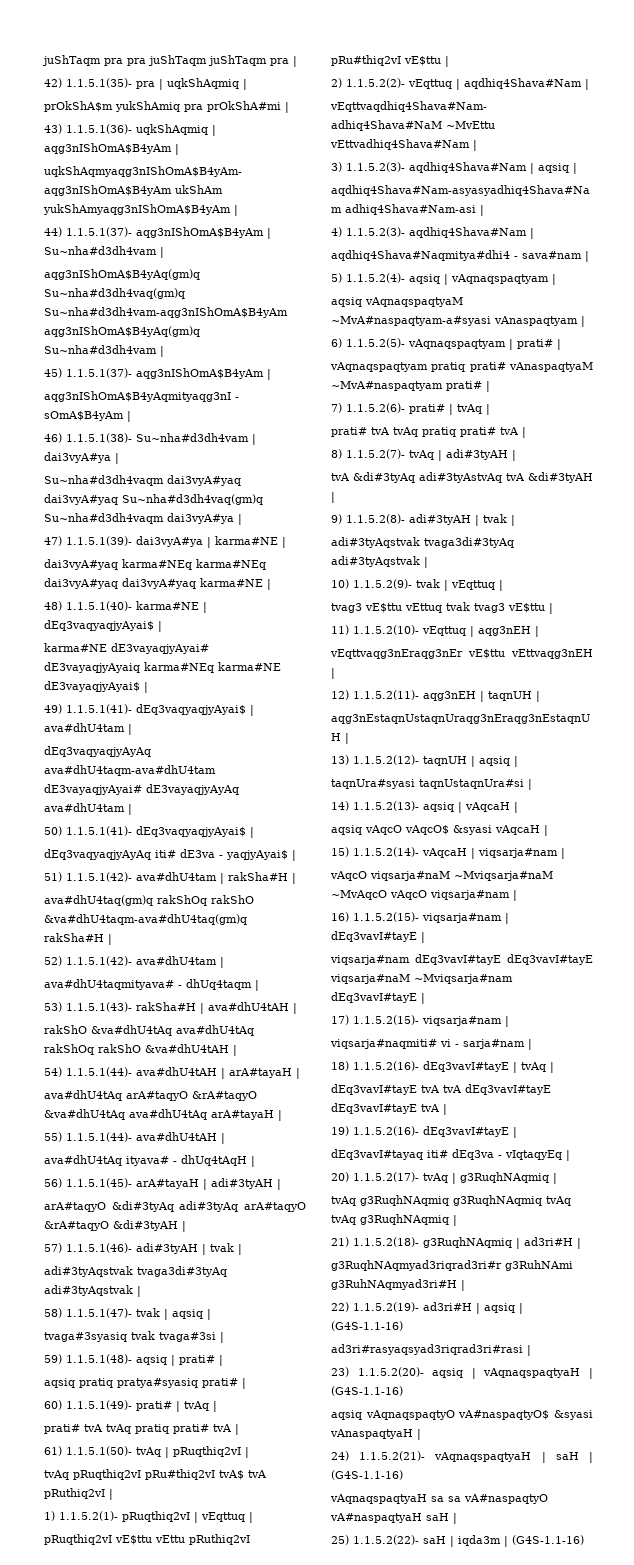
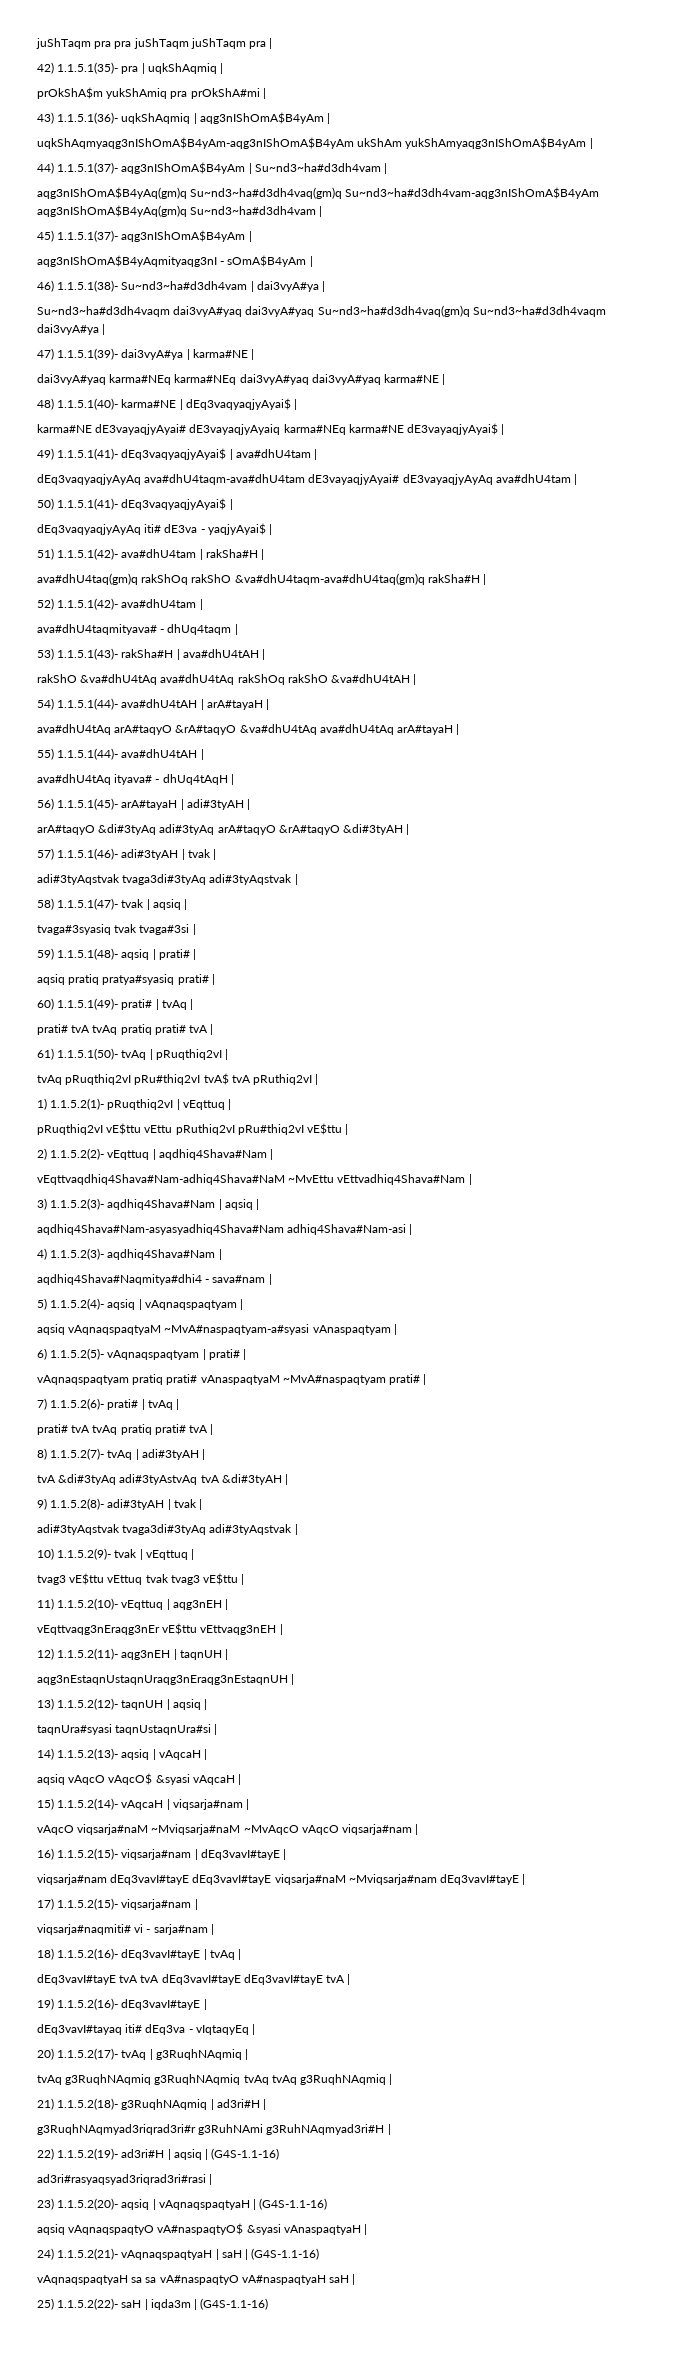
- 44) 1.1.5.1(37)- aqg3nIShOmA$B4yAm | Su~nha#d3dh4vam |
+ 44) 1.1.5.1(37)- aqg3nIShOmA$B4yAm | Su~nd3~ha#d3dh4vam |
- aqg3nIShOmA$B4yAq(gm)q Su~nha#d3dh4vaq(gm)q Su~nha#d3dh4vam-aqg3nIShOmA$B4yAm aqg3nIShOmA$B4yAq(gm)q Su~nha#d3dh4vam |
+ aqg3nIShOmA$B4yAq(gm)q Su~nd3~ha#d3dh4vaq(gm)q Su~nd3~ha#d3dh4vam-aqg3nIShOmA$B4yAm aqg3nIShOmA$B4yAq(gm)q Su~nd3~ha#d3dh4vam |
- 46) 1.1.5.1(38)- Su~nha#d3dh4vam | dai3vyA#ya |
+ 46) 1.1.5.1(38)- Su~nd3~ha#d3dh4vam | dai3vyA#ya |
- Su~nha#d3dh4vaqm dai3vyA#yaq dai3vyA#yaq Su~nha#d3dh4vaq(gm)q Su~nha#d3dh4vaqm dai3vyA#ya |
+ Su~nd3~ha#d3dh4vaqm dai3vyA#yaq dai3vyA#yaq Su~nd3~ha#d3dh4vaq(gm)q Su~nd3~ha#d3dh4vaqm dai3vyA#ya |

